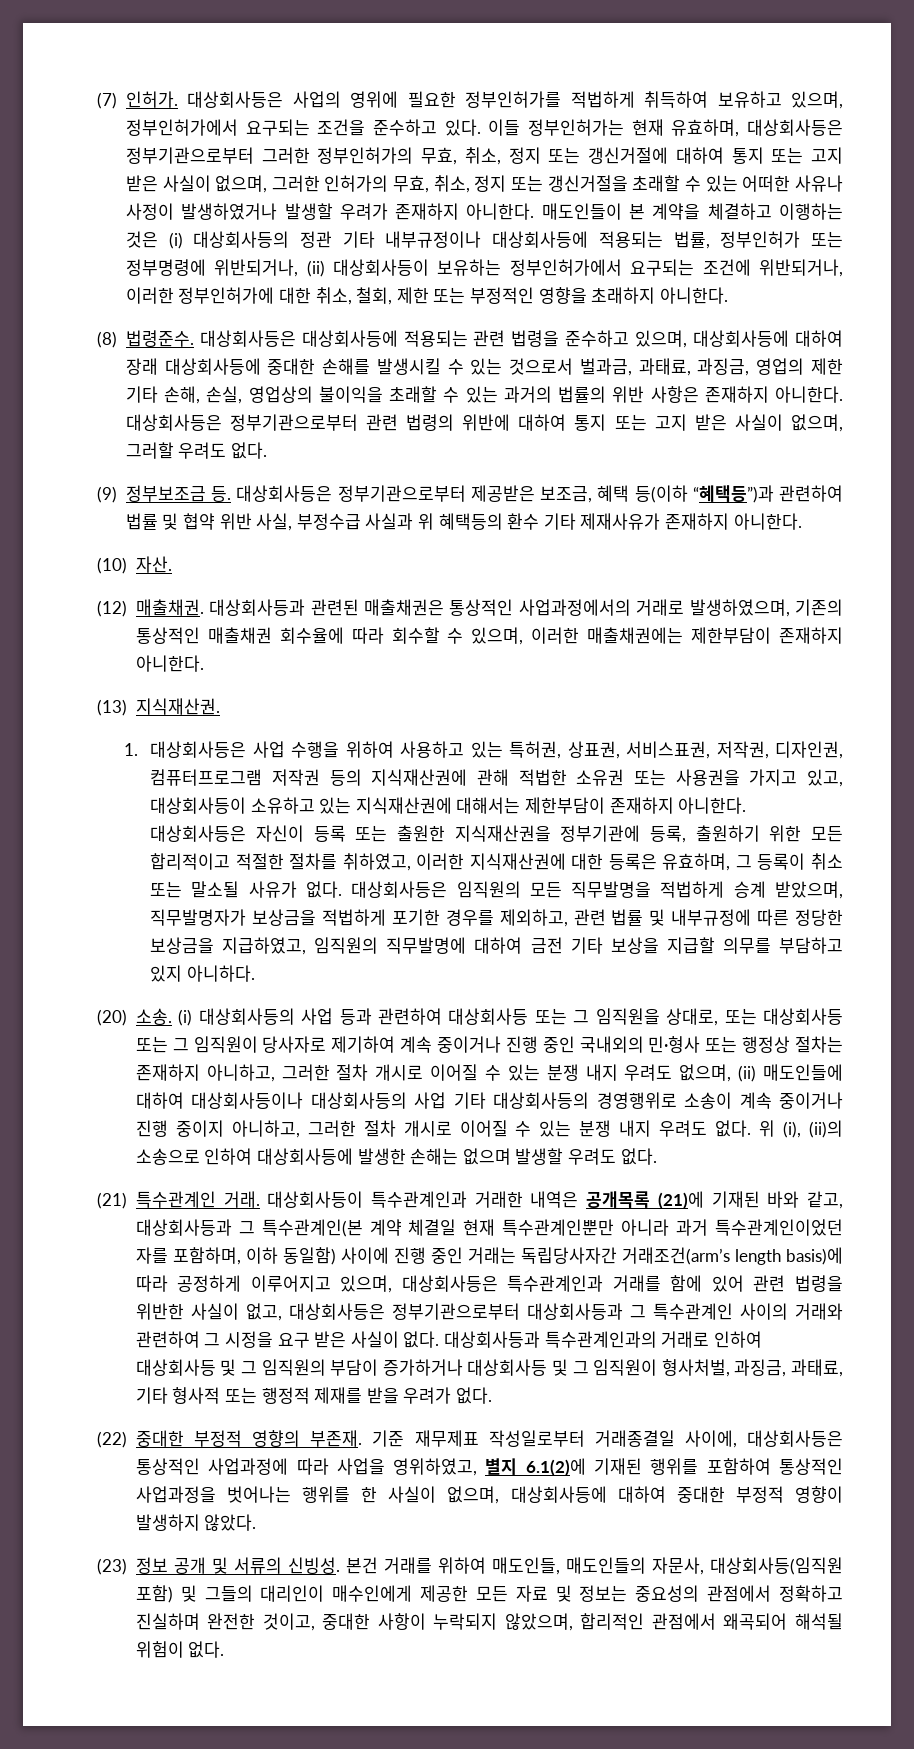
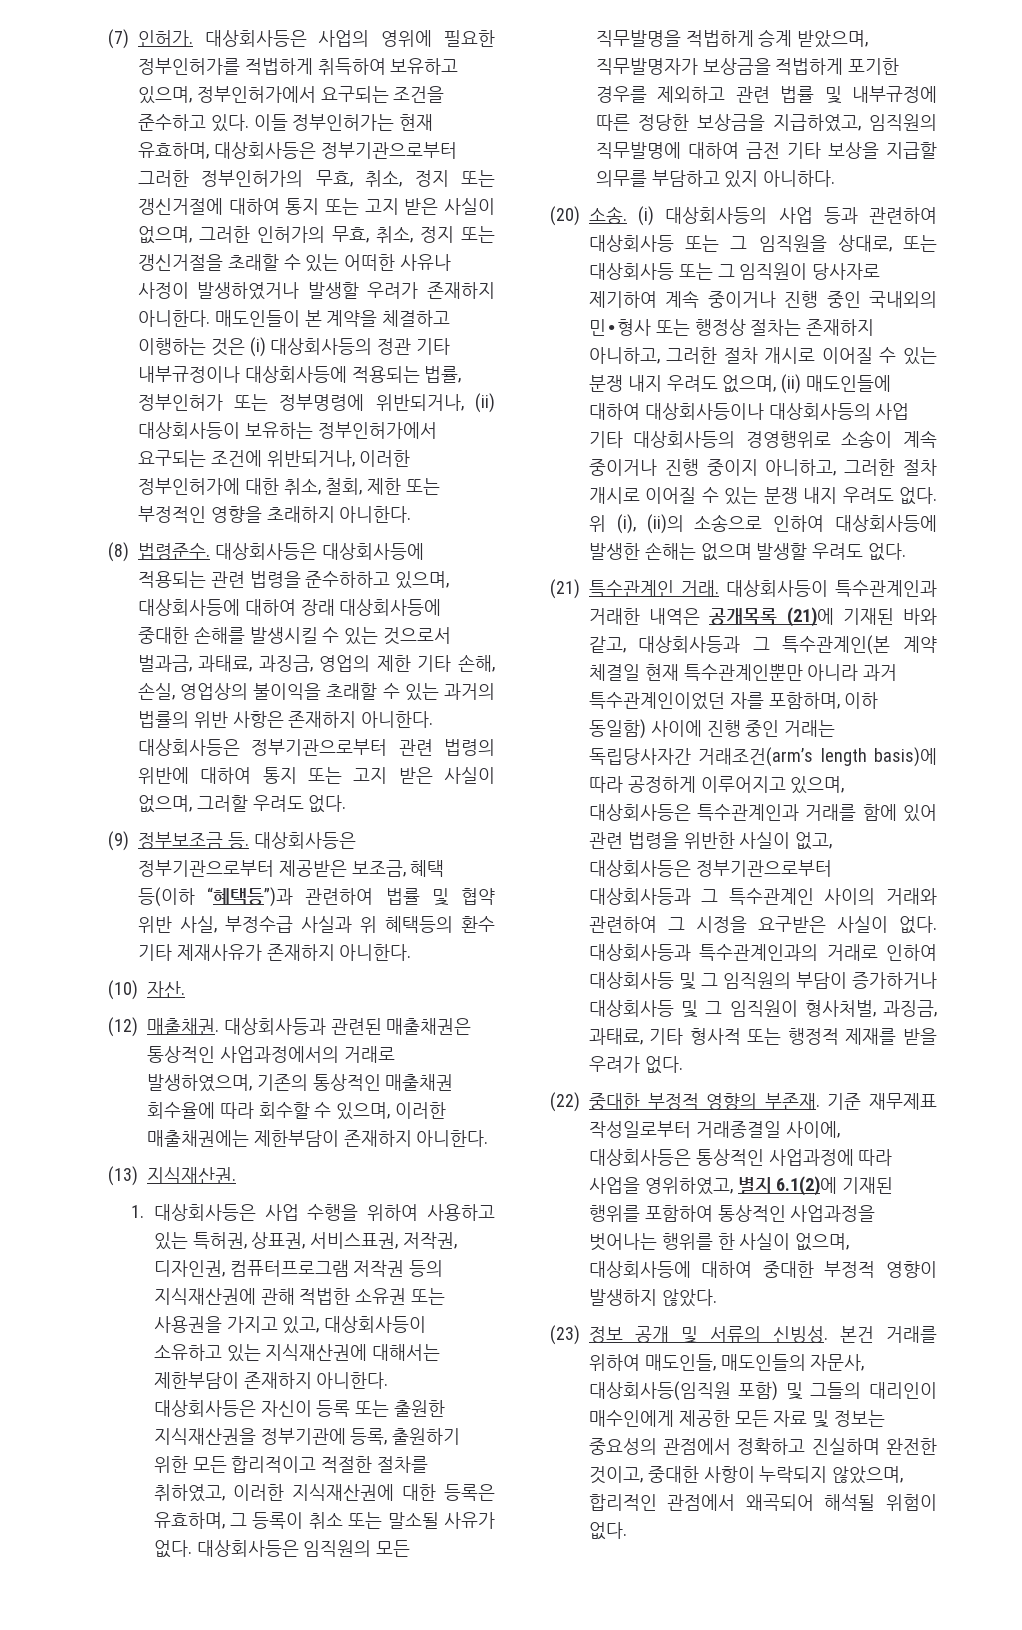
- 대상회사등은 대상회사등에 적용되는 관련 법령을 준수하고 있으며, 대상회사등에 대하여 장래 대상회사등에 중대한 손해를 발생시킬 수 있는 것으로서 벌과금, 과태료, 과징금, 영업의 제한 기타 손해, 손실, 영업상의 불이익을 초래할 수 있는 과거의 법률의 위반 사항은 존재하지 아니한다.
+ 대상회사등은 대상회사등에 적용되는 관련 법령을 준수하하고 있으며, 대상회사등에 대하여 장래 대상회사등에 중대한 손해를 발생시킬 수 있는 것으로서 벌과금, 과태료, 과징금, 영업의 제한 기타 손해, 손실, 영업상의 불이익을 초래할 수 있는 과거의 법률의 위반 사항은 존재하지 아니한다.
- 대상회사등은 임직원의 모든 직무발명을 적법하게 승계 받았으며, 직무발명자가 보상금을 적법하게 포기한 경우를 제외하고, 관련 법률 및 내부규정에 따른 정당한 보상금을 지급하였고, 임직원의 직무발명에 대하여 금전 기타 보상을 지급할 의무를 부담하고 있지 아니하다.
+ 대상회사등은 임직원의 모든 직무발명을 적법하게 승계 받았으며, 직무발명자가 보상금을 적법하게 포기한 경우를 제외하고 관련 법률 및 내부규정에 따른 정당한 보상금을 지급하였고, 임직원의 직무발명에 대하여 금전 기타 보상을 지급할 의무를 부담하고 있지 아니하다.
- 대상회사등이 특수관계인과 거래한 내역은 공개목록 (21)에 기재된 바와 같고, 대상회사등과 그 특수관계인(본 계약 체결일 현재 특수관계인뿐만 아니라 과거 특수관계인이었던 자를 포함하며, 이하 동일함) 사이에 진행 중인 거래는 독립당사자간 거래조건(arm’s length basis)에 따라 공정하게 이루어지고 있으며, 대상회사등은 특수관계인과 거래를 함에 있어 관련 법령을 위반한 사실이 없고, 대상회사등은 정부기관으로부터 대상회사등과 그 특수관계인 사이의 거래와 관련하여 그 시정을 요구 받은 사실이 없다.
+ 대상회사등이 특수관계인과 거래한 내역은 공개목록 (21)에 기재된 바와 같고, 대상회사등과 그 특수관계인(본 계약 체결일 현재 특수관계인뿐만 아니라 과거 특수관계인이었던 자를 포함하며, 이하 동일함) 사이에 진행 중인 거래는 독립당사자간 거래조건(arm’s length basis)에 따라 공정하게 이루어지고 있으며, 대상회사등은 특수관계인과 거래를 함에 있어 관련 법령을 위반한 사실이 없고, 대상회사등은 정부기관으로부터 대상회사등과 그 특수관계인 사이의 거래와 관련하여 그 시정을 요구받은 사실이 없다.

